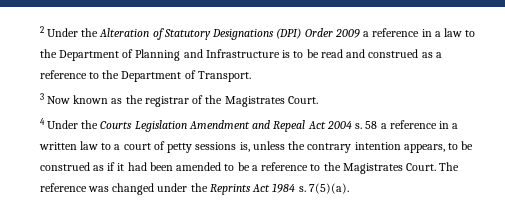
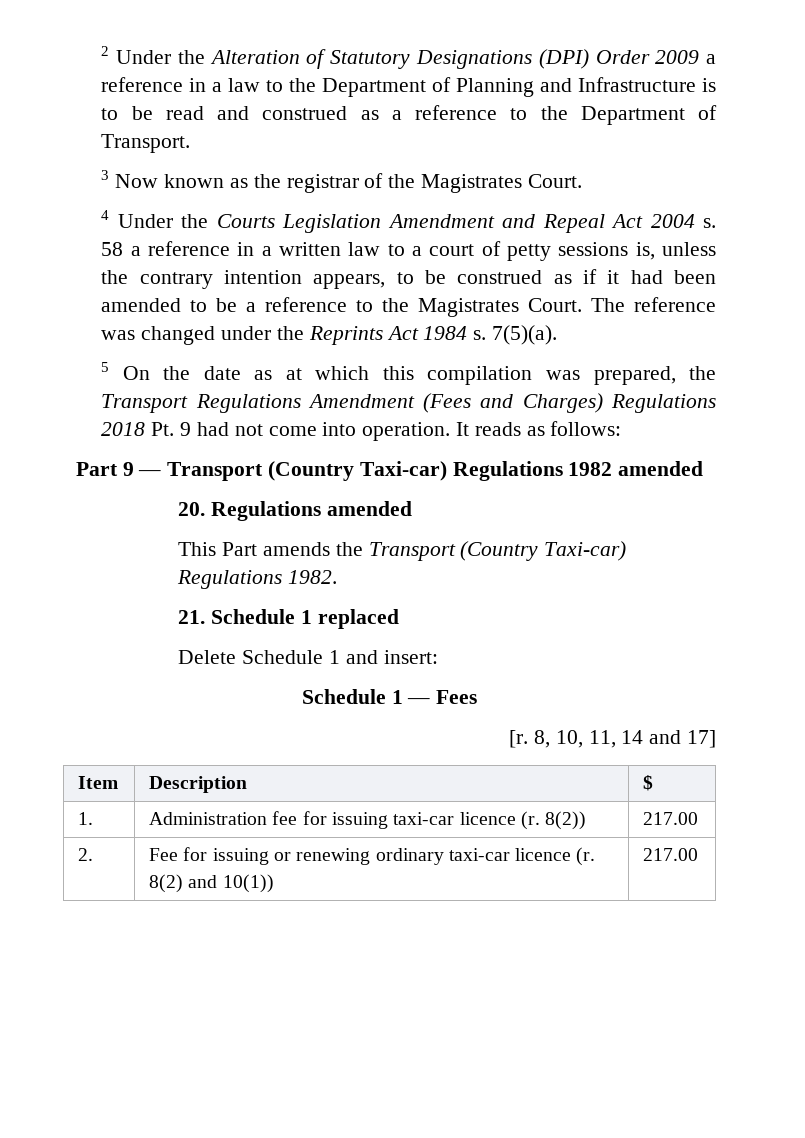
+ 5 On the date as at which this compilation was prepared, the Transport Regulations Amendment (Fees and Charges) Regulations 2018 Pt. 9 had not come into operation. It reads as follows:
+ Part 9 — Transport (Country Taxi-car) Regulations 1982 amended
+ 20. Regulations amended
+ This Part amends the Transport (Country Taxi-car) Regulations 1982.
+ 21. Schedule 1 replaced
+ Delete Schedule 1 and insert:
+ Schedule 1 — Fees
+ [r. 8, 10, 11, 14 and 17]
+ Item | Description | $
+ 1. | Administration fee for issuing taxi-car licence (r. 8(2)) | 217.00
+ 2. | Fee for issuing or renewing ordinary taxi-car licence (r. 8(2) and 10(1)) | 217.00

